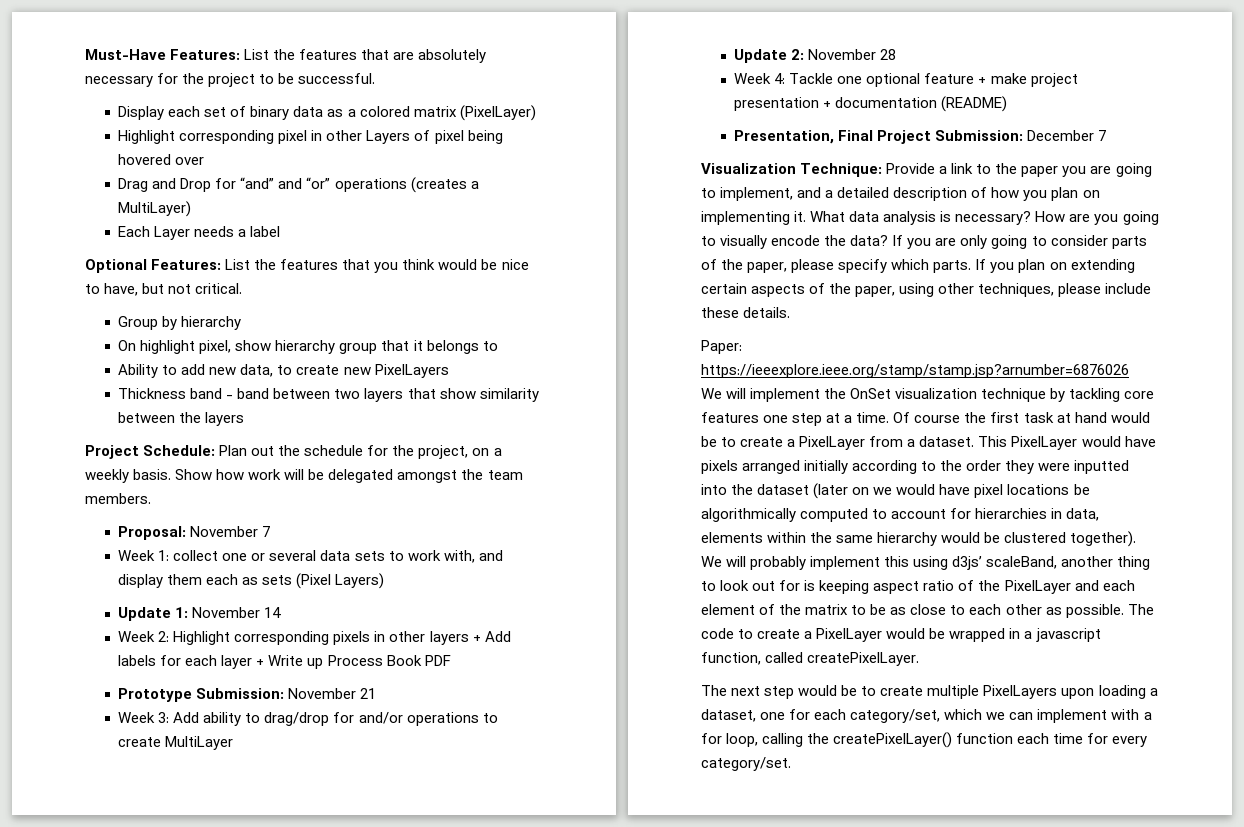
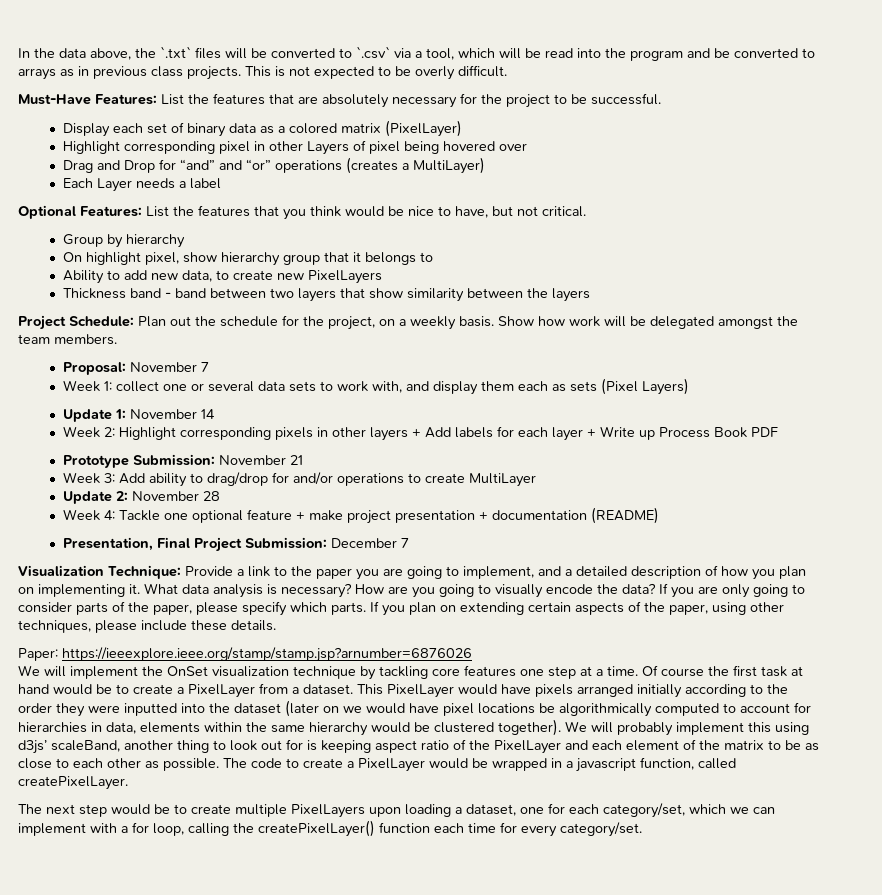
+ In the data above, the `.txt` files will be converted to `.csv` via a tool, which will be read into the program and be converted to arrays as in previous class projects. This is not expected to be overly difficult.

